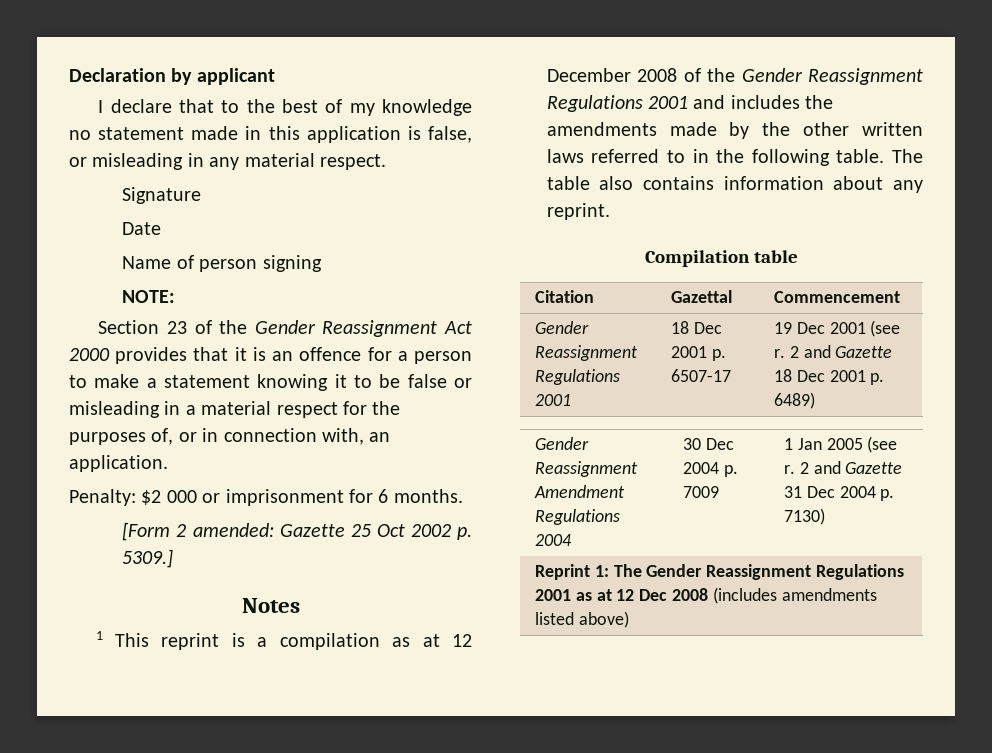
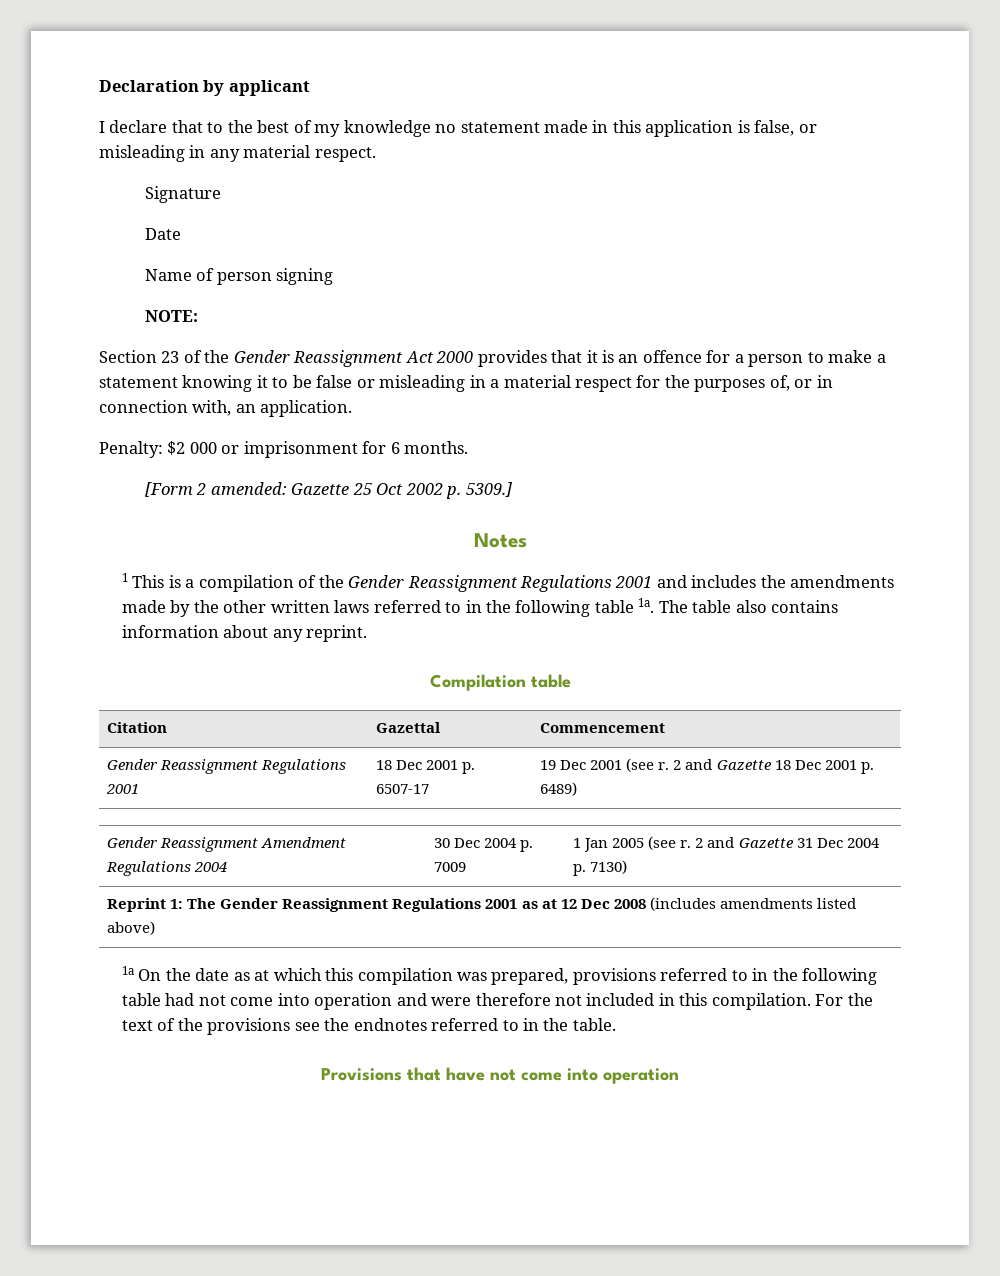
- 1 This reprint is a compilation as at 12 December 2008 of the Gender Reassignment Regulations 2001 and includes the amendments made by the other written laws referred to in the following table.
+ 1 This is a compilation of the Gender Reassignment Regulations 2001 and includes the amendments made by the other written laws referred to in the following table 1a.
+ 1a On the date as at which this compilation was prepared, provisions referred to in the following table had not come into operation and were therefore not included in this compilation. For the text of the provisions see the endnotes referred to in the table.
+ Provisions that have not come into operation

